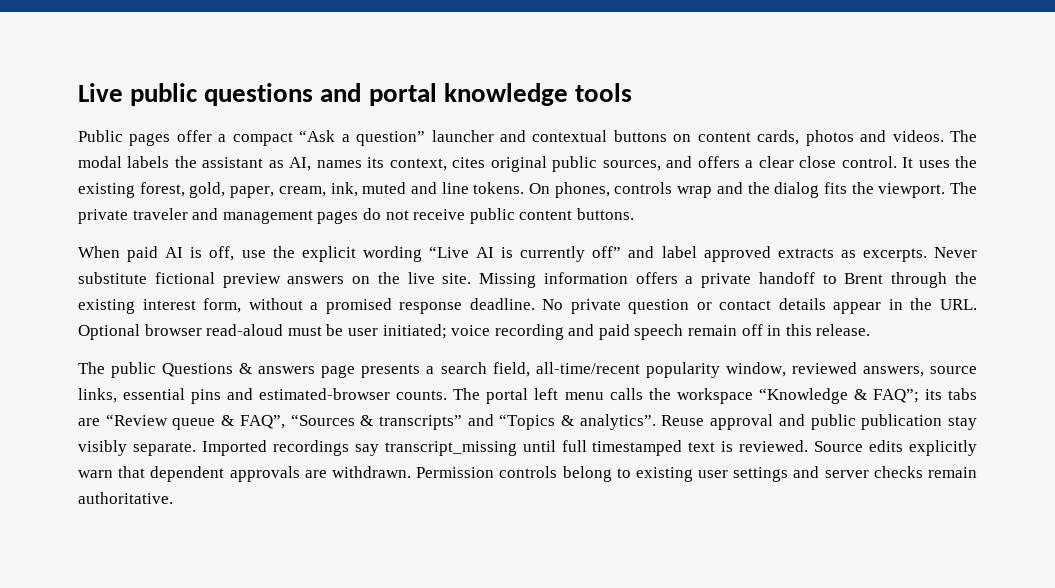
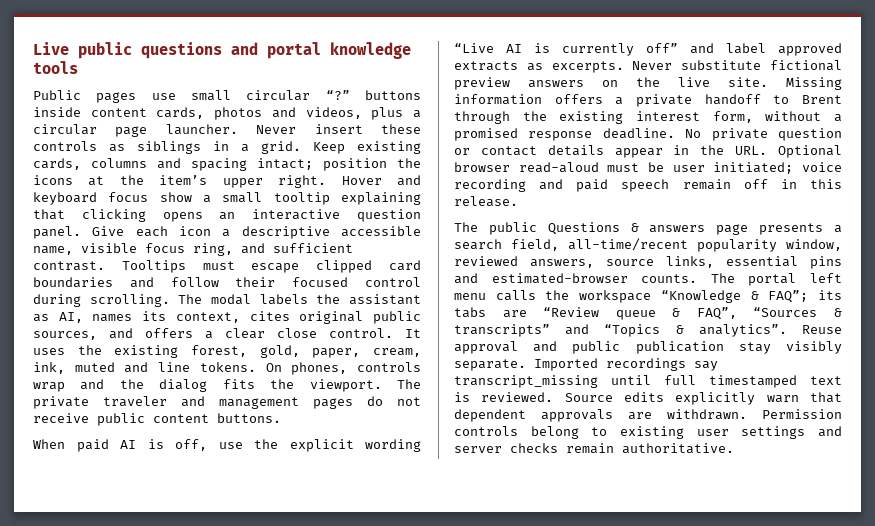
- Public pages offer a compact “Ask a question” launcher and contextual buttons on content cards, photos and videos.
+ Public pages use small circular “?” buttons inside content cards, photos and videos, plus a circular page launcher. Never insert these controls as siblings in a grid. Keep existing cards, columns and spacing intact; position the icons at the item’s upper right. Hover and keyboard focus show a small tooltip explaining that clicking opens an interactive question panel. Give each icon a descriptive accessible name, visible focus ring, and sufficient contrast. Tooltips must escape clipped card boundaries and follow their focused control during scrolling.

